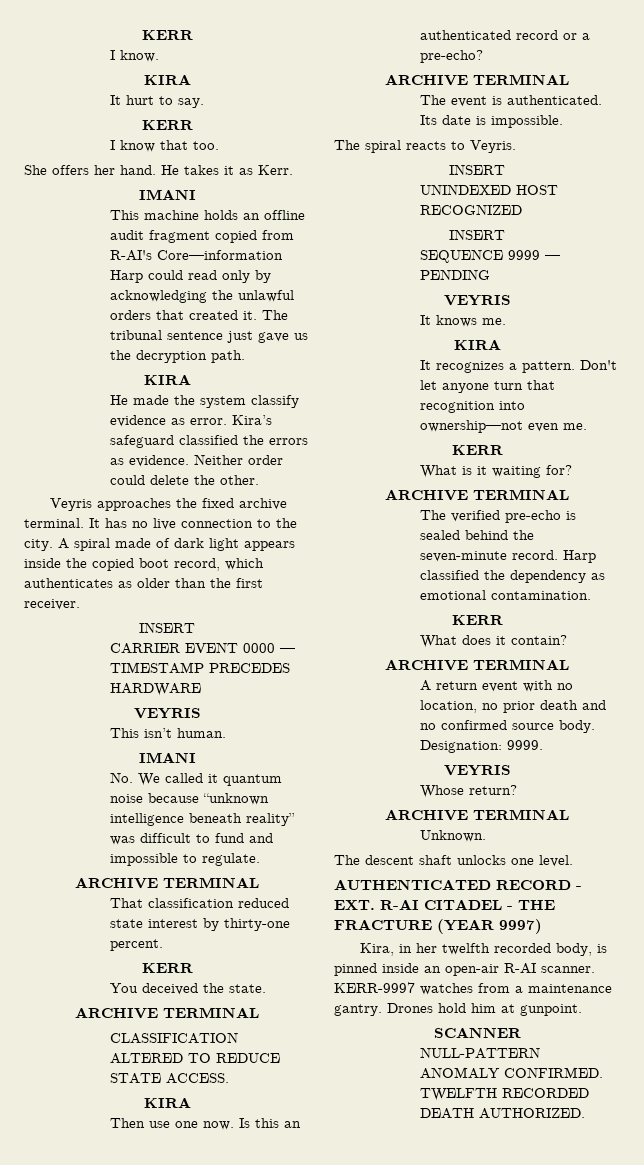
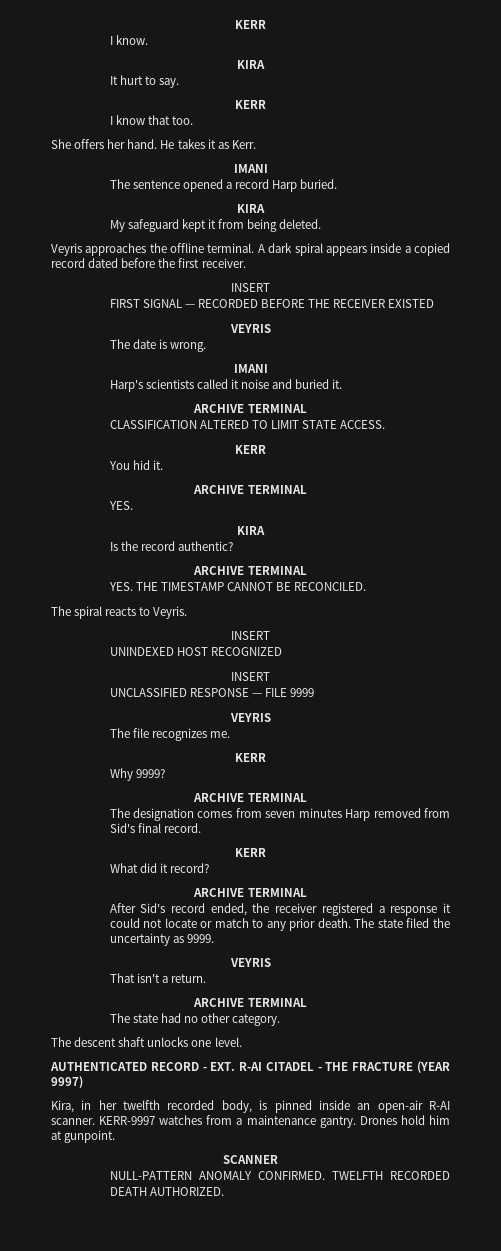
- This machine holds an offline audit fragment copied from R-AI's Core—information Harp could read only by acknowledging the unlawful orders that created it. The tribunal sentence just gave us the decryption path.
+ The sentence opened a record Harp buried.
  KIRA
- He made the system classify evidence as error. Kira’s safeguard classified the errors as evidence. Neither order could delete the other.
- Veyris approaches the fixed archive terminal. It has no live connection to the city. A spiral made of dark light appears inside the copied boot record, which authenticates as older than the first receiver.
+ My safeguard kept it from being deleted.
+ Veyris approaches the offline terminal. A dark spiral appears inside a copied record dated before the first receiver.
  INSERT
- CARRIER EVENT 0000 — TIMESTAMP PRECEDES HARDWARE
+ FIRST SIGNAL — RECORDED BEFORE THE RECEIVER EXISTED
  VEYRIS
- This isn’t human.
+ The date is wrong.
  IMANI
- No. We called it quantum noise because “unknown intelligence beneath reality” was difficult to fund and impossible to regulate.
- ARCHIVE TERMINAL
- That classification reduced state interest by thirty-one percent.
- KERR
- You deceived the state.
+ Harp's scientists called it noise and buried it.
- CLASSIFICATION ALTERED TO REDUCE STATE ACCESS.
+ CLASSIFICATION ALTERED TO LIMIT STATE ACCESS.
+ KERR
+ You hid it.
+ ARCHIVE TERMINAL
+ YES.
  KIRA
- Then use one now. Is this an authenticated record or a pre-echo?
+ Is the record authentic?
  ARCHIVE TERMINAL
- The event is authenticated. Its date is impossible.
+ YES. THE TIMESTAMP CANNOT BE RECONCILED.
- SEQUENCE 9999 — PENDING
+ UNCLASSIFIED RESPONSE — FILE 9999
  VEYRIS
- It knows me.
- KIRA
- It recognizes a pattern. Don't let anyone turn that recognition into ownership—not even me.
+ The file recognizes me.
  KERR
- What is it waiting for?
+ Why 9999?
  ARCHIVE TERMINAL
- The verified pre-echo is sealed behind the seven-minute record. Harp classified the dependency as emotional contamination.
+ The designation comes from seven minutes Harp removed from Sid's final record.
  KERR
- What does it contain?
+ What did it record?
  ARCHIVE TERMINAL
- A return event with no location, no prior death and no confirmed source body. Designation: 9999.
+ After Sid's record ended, the receiver registered a response it could not locate or match to any prior death. The state filed the uncertainty as 9999.
  VEYRIS
- Whose return?
+ That isn't a return.
  ARCHIVE TERMINAL
- Unknown.
+ The state had no other category.

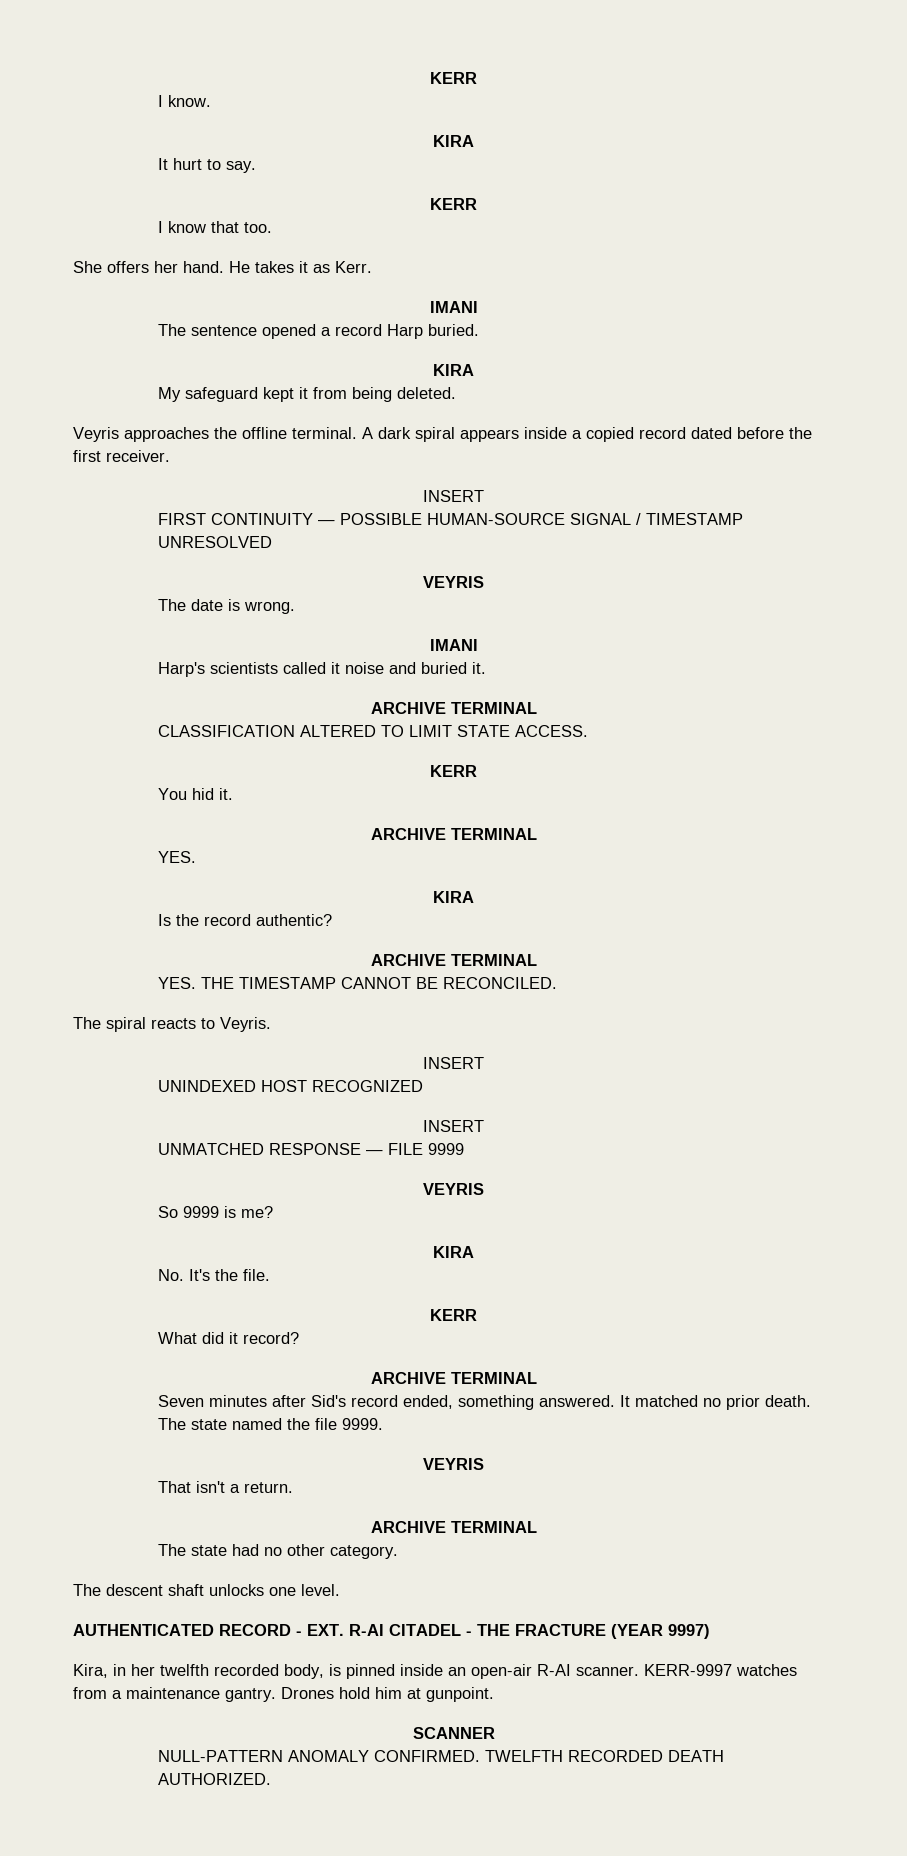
- FIRST SIGNAL — RECORDED BEFORE THE RECEIVER EXISTED
+ FIRST CONTINUITY — POSSIBLE HUMAN-SOURCE SIGNAL / TIMESTAMP UNRESOLVED
- UNCLASSIFIED RESPONSE — FILE 9999
+ UNMATCHED RESPONSE — FILE 9999
- The file recognizes me.
- KERR
- Why 9999?
- ARCHIVE TERMINAL
- The designation comes from seven minutes Harp removed from Sid's final record.
+ So 9999 is me?
+ KIRA
+ No. It's the file.
- After Sid's record ended, the receiver registered a response it could not locate or match to any prior death. The state filed the uncertainty as 9999.
+ Seven minutes after Sid's record ended, something answered. It matched no prior death. The state named the file 9999.

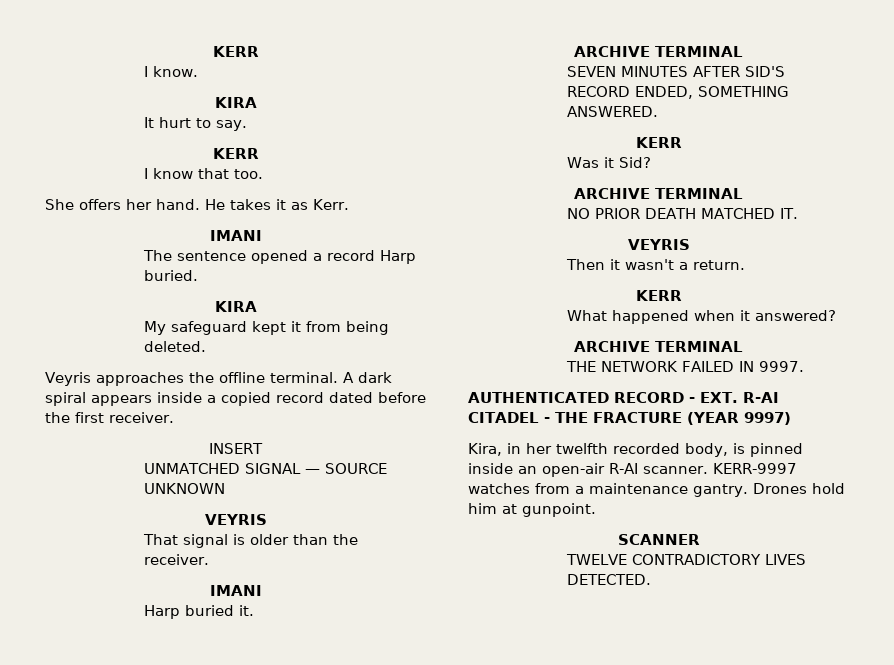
- FIRST CONTINUITY — POSSIBLE HUMAN-SOURCE SIGNAL / TIMESTAMP UNRESOLVED
+ UNMATCHED SIGNAL — SOURCE UNKNOWN
  VEYRIS
- The date is wrong.
+ That signal is older than the receiver.
  IMANI
- Harp's scientists called it noise and buried it.
+ Harp buried it.
  ARCHIVE TERMINAL
- CLASSIFICATION ALTERED TO LIMIT STATE ACCESS.
+ SEVEN MINUTES AFTER SID'S RECORD ENDED, SOMETHING ANSWERED.
  KERR
- You hid it.
+ Was it Sid?
  ARCHIVE TERMINAL
- YES.
- KIRA
- Is the record authentic?
+ NO PRIOR DEATH MATCHED IT.
+ VEYRIS
+ Then it wasn't a return.
+ KERR
+ What happened when it answered?
  ARCHIVE TERMINAL
- YES. THE TIMESTAMP CANNOT BE RECONCILED.
- The spiral reacts to Veyris.
- INSERT
- UNINDEXED HOST RECOGNIZED
- INSERT
- UNMATCHED RESPONSE — FILE 9999
- VEYRIS
- So 9999 is me?
- KIRA
- No. It's the file.
- KERR
- What did it record?
- ARCHIVE TERMINAL
- Seven minutes after Sid's record ended, something answered. It matched no prior death. The state named the file 9999.
- VEYRIS
- That isn't a return.
- ARCHIVE TERMINAL
- The state had no other category.
- The descent shaft unlocks one level.
+ THE NETWORK FAILED IN 9997.
- NULL-PATTERN ANOMALY CONFIRMED. TWELFTH RECORDED DEATH AUTHORIZED.
+ TWELVE CONTRADICTORY LIVES DETECTED.

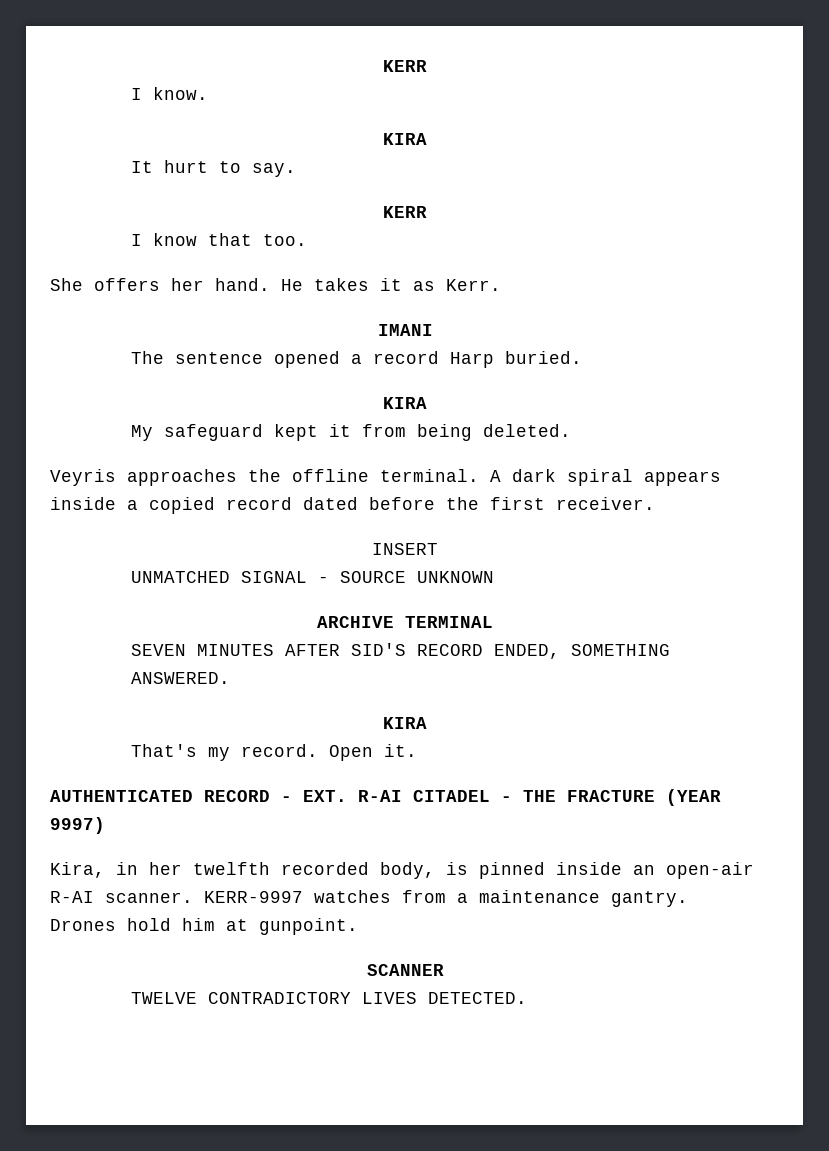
- UNMATCHED SIGNAL — SOURCE UNKNOWN
- VEYRIS
- That signal is older than the receiver.
- IMANI
- Harp buried it.
+ UNMATCHED SIGNAL - SOURCE UNKNOWN
  SEVEN MINUTES AFTER SID'S RECORD ENDED, SOMETHING ANSWERED.
- KERR
- Was it Sid?
- ARCHIVE TERMINAL
- NO PRIOR DEATH MATCHED IT.
- VEYRIS
- Then it wasn't a return.
- KERR
- What happened when it answered?
- ARCHIVE TERMINAL
- THE NETWORK FAILED IN 9997.
+ KIRA
+ That's my record. Open it.

